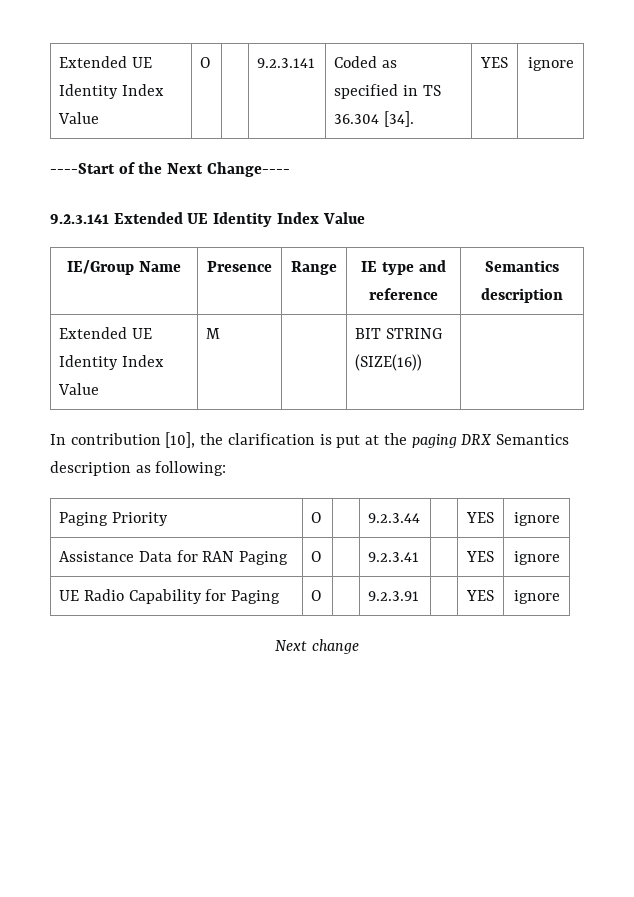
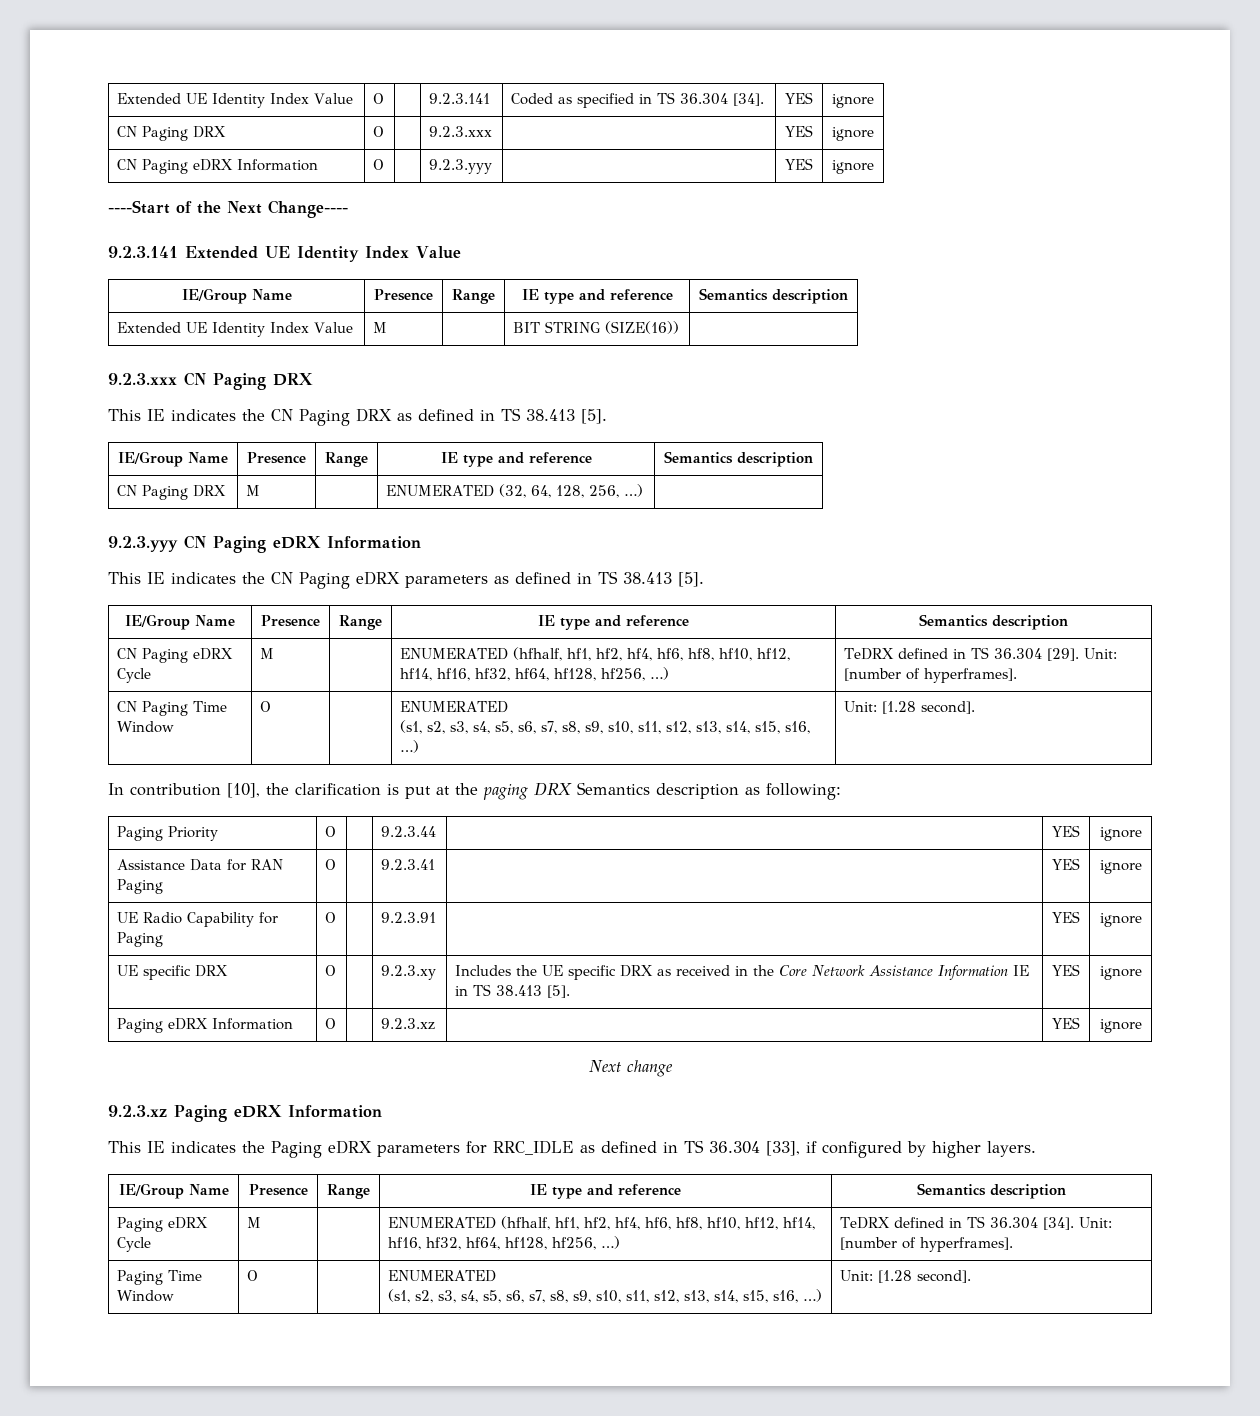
+ CN Paging DRX | O | | 9.2.3.xxx | | YES | ignore
+ CN Paging eDRX Information | O | | 9.2.3.yyy | | YES | ignore
+ 9.2.3.xxx CN Paging DRX
+ This IE indicates the CN Paging DRX as defined in TS 38.413 [5].
+ IE/Group Name | Presence | Range | IE type and reference | Semantics description
+ CN Paging DRX | M | | ENUMERATED (32, 64, 128, 256, …) |
+ 9.2.3.yyy CN Paging eDRX Information
+ This IE indicates the CN Paging eDRX parameters as defined in TS 38.413 [5].
+ IE/Group Name | Presence | Range | IE type and reference | Semantics description
+ CN Paging eDRX Cycle | M | | ENUMERATED (hfhalf, hf1, hf2, hf4, hf6, hf8, hf10, hf12, hf14, hf16, hf32, hf64, hf128, hf256, …) | TeDRX defined in TS 36.304 [29]. Unit: [number of hyperframes].
+ CN Paging Time Window | O | | ENUMERATED
+ (s1, s2, s3, s4, s5, s6, s7, s8, s9, s10, s11, s12, s13, s14, s15, s16, …) | Unit: [1.28 second].
+ UE specific DRX | O | | 9.2.3.xy | Includes the UE specific DRX as received in the Core Network Assistance Information IE in TS 38.413 [5]. | YES | ignore
+ Paging eDRX Information | O | | 9.2.3.xz | | YES | ignore
  Next change
+ 9.2.3.xz Paging eDRX Information
+ This IE indicates the Paging eDRX parameters for RRC_IDLE as defined in TS 36.304 [33], if configured by higher layers.
+ IE/Group Name | Presence | Range | IE type and reference | Semantics description
+ Paging eDRX Cycle | M | | ENUMERATED (hfhalf, hf1, hf2, hf4, hf6, hf8, hf10, hf12, hf14, hf16, hf32, hf64, hf128, hf256, …) | TeDRX defined in TS 36.304 [34]. Unit: [number of hyperframes].
+ Paging Time Window | O | | ENUMERATED
+ (s1, s2, s3, s4, s5, s6, s7, s8, s9, s10, s11, s12, s13, s14, s15, s16, …) | Unit: [1.28 second].

